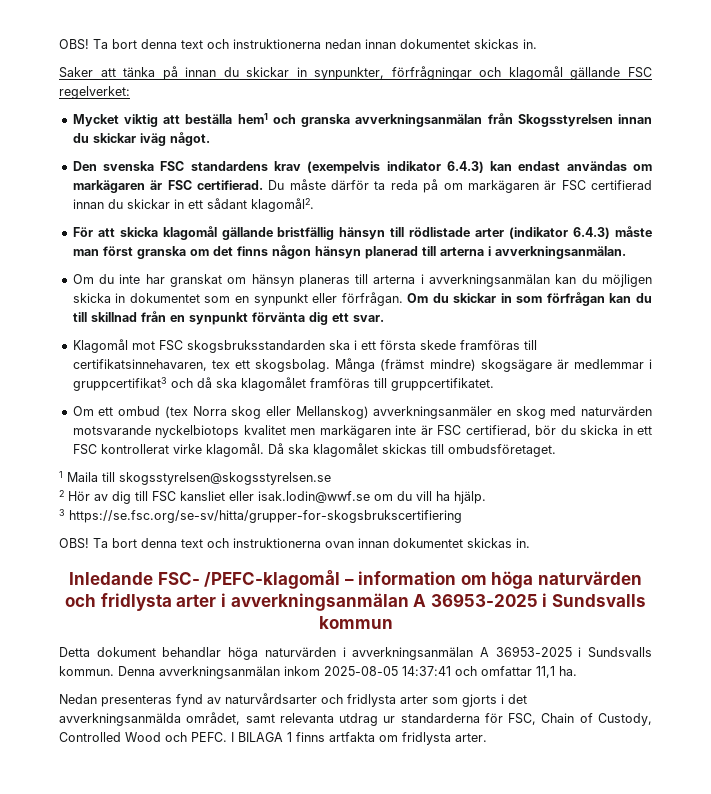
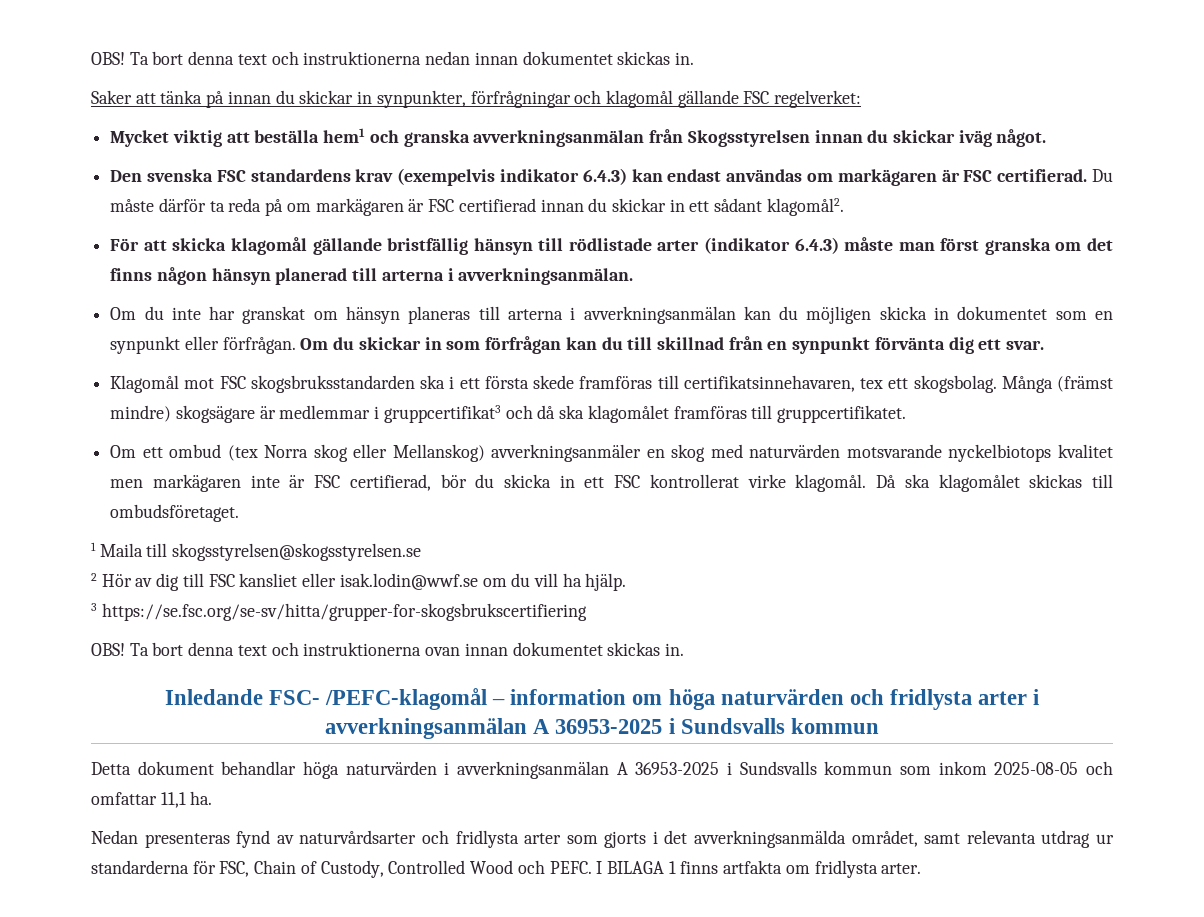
- Detta dokument behandlar höga naturvärden i avverkningsanmälan A 36953-2025 i Sundsvalls kommun. Denna avverkningsanmälan inkom 2025-08-05 14:37:41 och omfattar 11,1 ha.
+ Detta dokument behandlar höga naturvärden i avverkningsanmälan A 36953-2025 i Sundsvalls kommun som inkom 2025-08-05 och omfattar 11,1 ha.

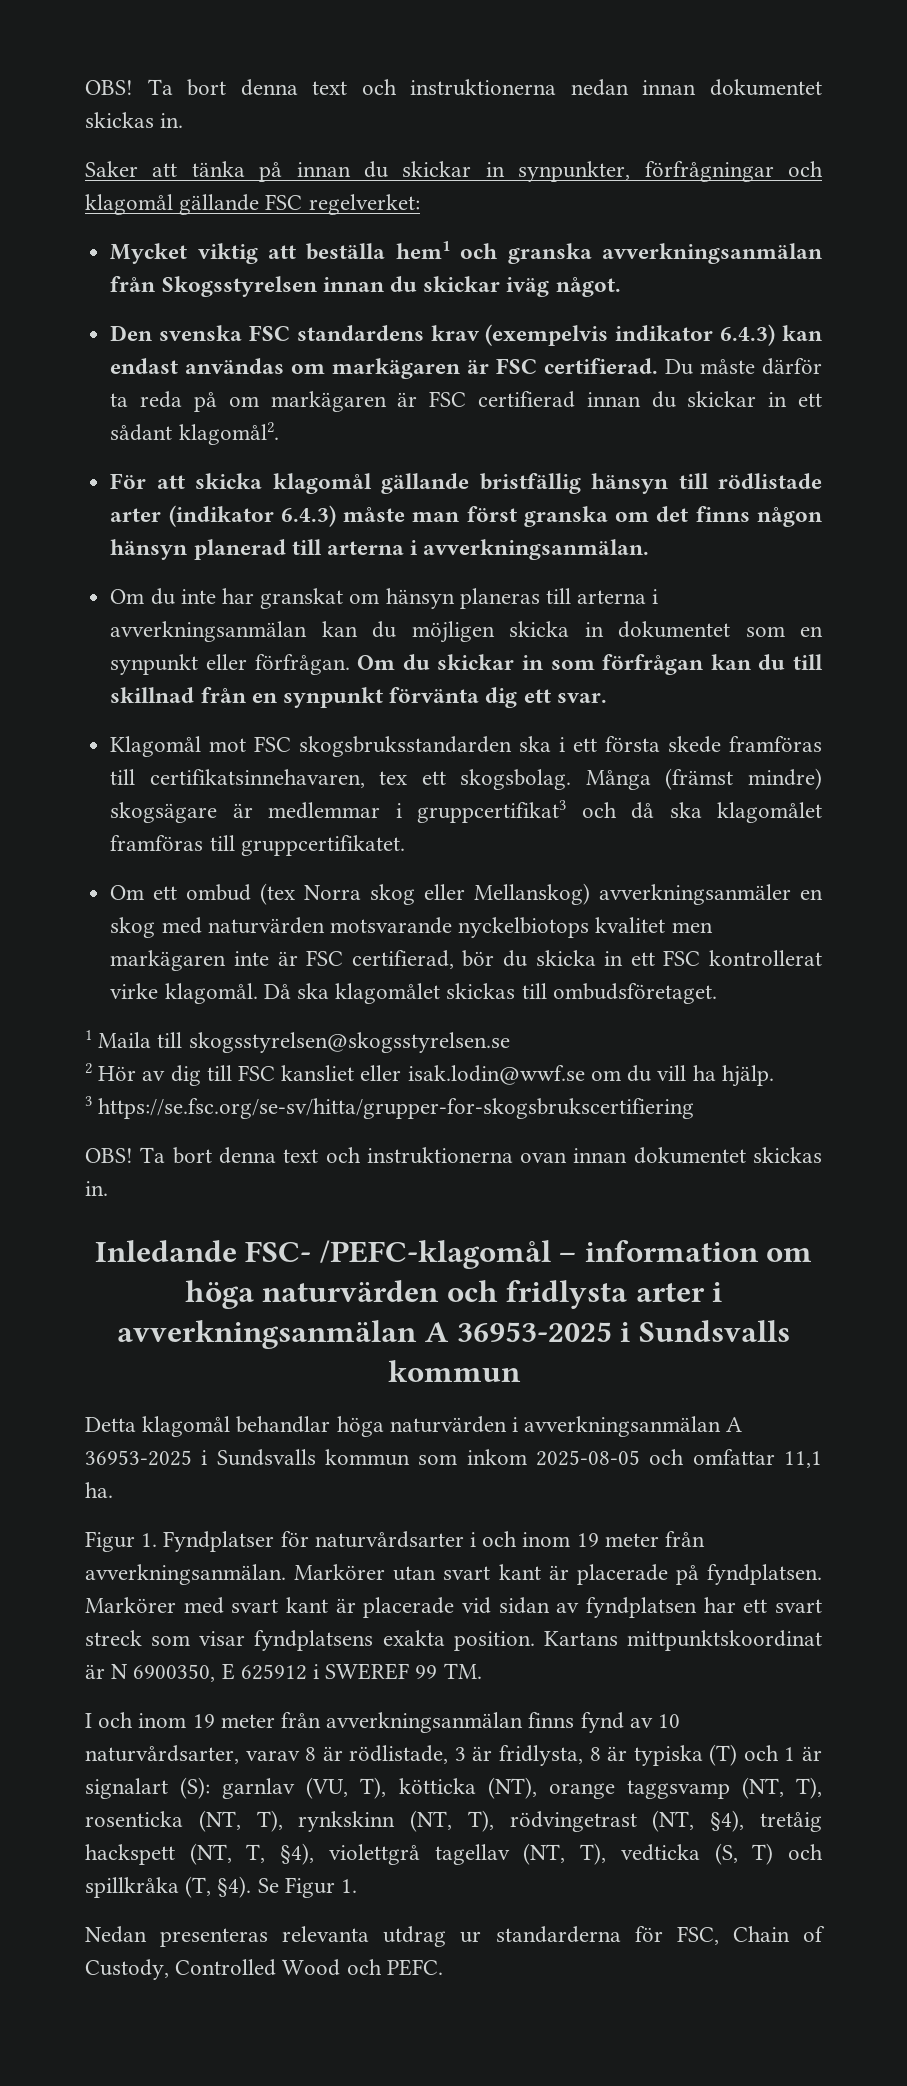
- Detta dokument behandlar höga naturvärden i avverkningsanmälan A 36953-2025 i Sundsvalls kommun som inkom 2025-08-05 och omfattar 11,1 ha.
+ Detta klagomål behandlar höga naturvärden i avverkningsanmälan A 36953-2025 i Sundsvalls kommun som inkom 2025-08-05 och omfattar 11,1 ha.
- Nedan presenteras fynd av naturvårdsarter och fridlysta arter som gjorts i det avverkningsanmälda området, samt relevanta utdrag ur standarderna för FSC, Chain of Custody, Controlled Wood och PEFC. I BILAGA 1 finns artfakta om fridlysta arter.
+ Figur 1. Fyndplatser för naturvårdsarter i och inom 19 meter från avverkningsanmälan. Markörer utan svart kant är placerade på fyndplatsen. Markörer med svart kant är placerade vid sidan av fyndplatsen har ett svart streck som visar fyndplatsens exakta position. Kartans mittpunktskoordinat är N 6900350, E 625912 i SWEREF 99 TM.
+ I och inom 19 meter från avverkningsanmälan finns fynd av 10 naturvårdsarter, varav 8 är rödlistade, 3 är fridlysta, 8 är typiska (T) och 1 är signalart (S): garnlav (VU, T), kötticka (NT), orange taggsvamp (NT, T), rosenticka (NT, T), rynkskinn (NT, T), rödvingetrast (NT, §4), tretåig hackspett (NT, T, §4), violettgrå tagellav (NT, T), vedticka (S, T) och spillkråka (T, §4). Se Figur 1.
+ Nedan presenteras relevanta utdrag ur standarderna för FSC, Chain of Custody, Controlled Wood och PEFC.

